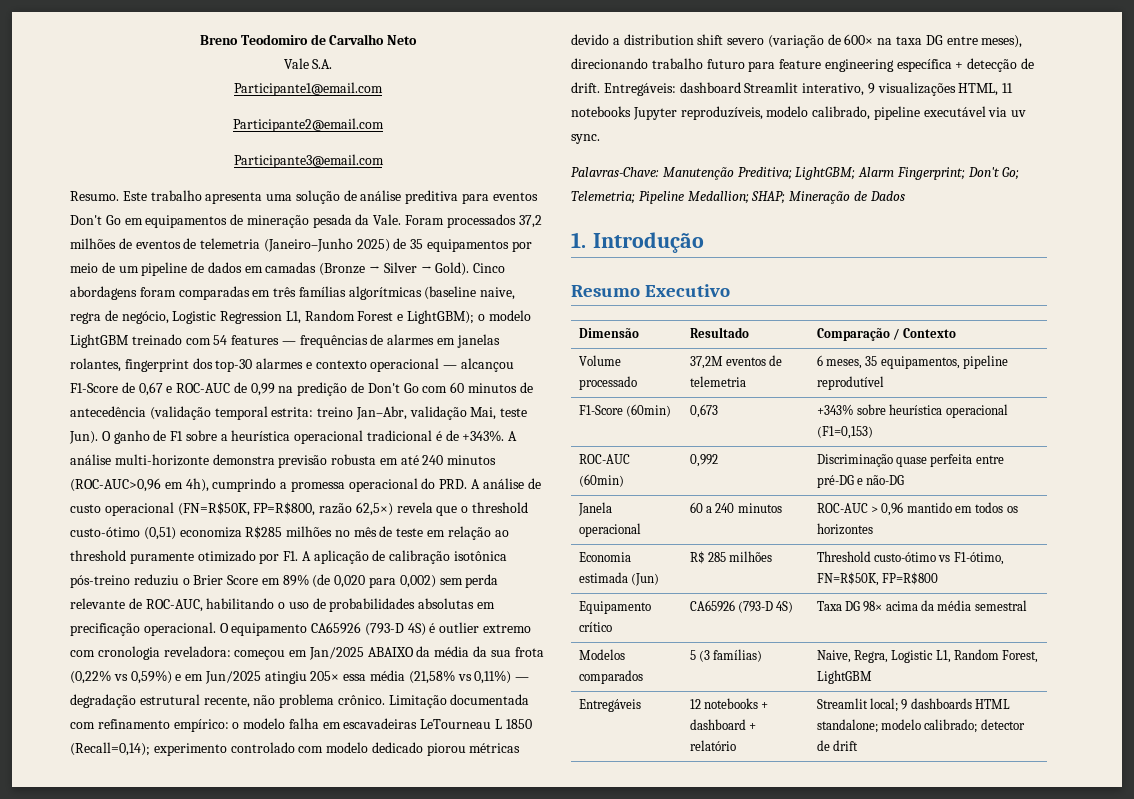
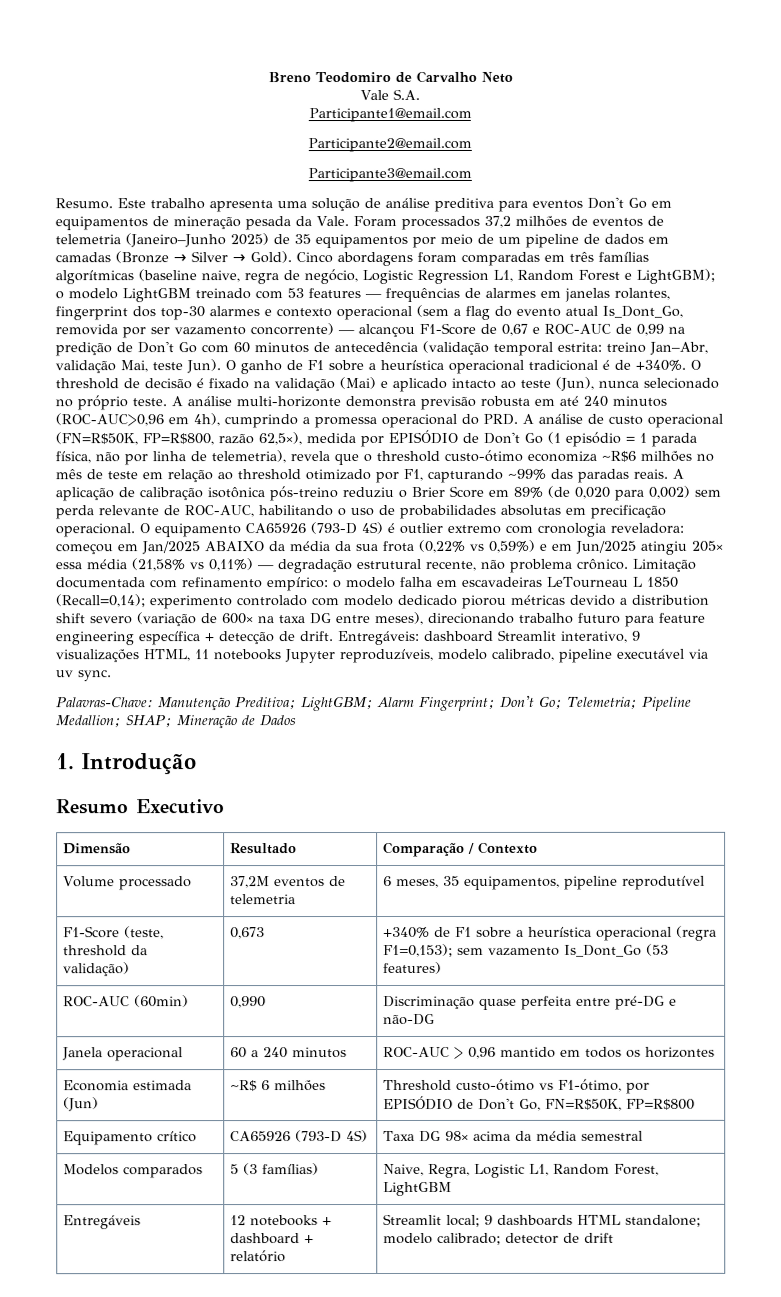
- o modelo LightGBM treinado com 54 features — frequências de alarmes em janelas rolantes, fingerprint dos top-30 alarmes e contexto operacional — alcançou F1-Score de 0,67 e ROC-AUC de 0,99 na predição de Don't Go com 60 minutos de antecedência (validação temporal estrita:
+ o modelo LightGBM treinado com 53 features — frequências de alarmes em janelas rolantes, fingerprint dos top-30 alarmes e contexto operacional (sem a flag do evento atual Is_Dont_Go, removida por ser vazamento concorrente) — alcançou F1-Score de 0,67 e ROC-AUC de 0,99 na predição de Don't Go com 60 minutos de antecedência (validação temporal estrita:
- O ganho de F1 sobre a heurística operacional tradicional é de +343%.
+ O ganho de F1 sobre a heurística operacional tradicional é de +340%. O threshold de decisão é fixado na validação (Mai) e aplicado intacto ao teste (Jun), nunca selecionado no próprio teste.
- A análise multi-horizonte demonstra previsão robusta em até 240 minutos (ROC-AUC>0,96 em 4h), cumprindo a promessa operacional do PRD. A análise de custo operacional (FN=R$50K, FP=R$800, razão 62,5×) revela que o threshold custo-ótimo (0,51) economiza R$285 milhões no mês de teste em relação ao threshold puramente otimizado por F1. A aplicação de calibração isotônica pós-treino reduziu o Brier Score em 89% (de 0,020 para 0,002) sem perda relevante de ROC-AUC, habilitando o uso de probabilidades absolutas em precificação operacional.
+ A análise multi-horizonte demonstra previsão robusta em até 240 minutos (ROC-AUC>0,96 em 4h), cumprindo a promessa operacional do PRD. A análise de custo operacional (FN=R$50K, FP=R$800, razão 62,5×), medida por EPISÓDIO de Don't Go (1 episódio = 1 parada física, não por linha de telemetria), revela que o threshold custo-ótimo economiza ~R$6 milhões no mês de teste em relação ao threshold otimizado por F1, capturando ~99% das paradas reais. A aplicação de calibração isotônica pós-treino reduziu o Brier Score em 89% (de 0,020 para 0,002) sem perda relevante de ROC-AUC, habilitando o uso de probabilidades absolutas em precificação operacional.
- F1-Score (60min) | 0,673 | +343% sobre heurística operacional (F1=0,153)
+ F1-Score (teste, threshold da validação) | 0,673 | +340% de F1 sobre a heurística operacional (regra F1=0,153); sem vazamento Is_Dont_Go (53 features)
- ROC-AUC (60min) | 0,992 | Discriminação quase perfeita entre pré-DG e não-DG
+ ROC-AUC (60min) | 0,990 | Discriminação quase perfeita entre pré-DG e não-DG
- Economia estimada (Jun) | R$ 285 milhões | Threshold custo-ótimo vs F1-ótimo, FN=R$50K, FP=R$800
+ Economia estimada (Jun) | ~R$ 6 milhões | Threshold custo-ótimo vs F1-ótimo, por EPISÓDIO de Don't Go, FN=R$50K, FP=R$800

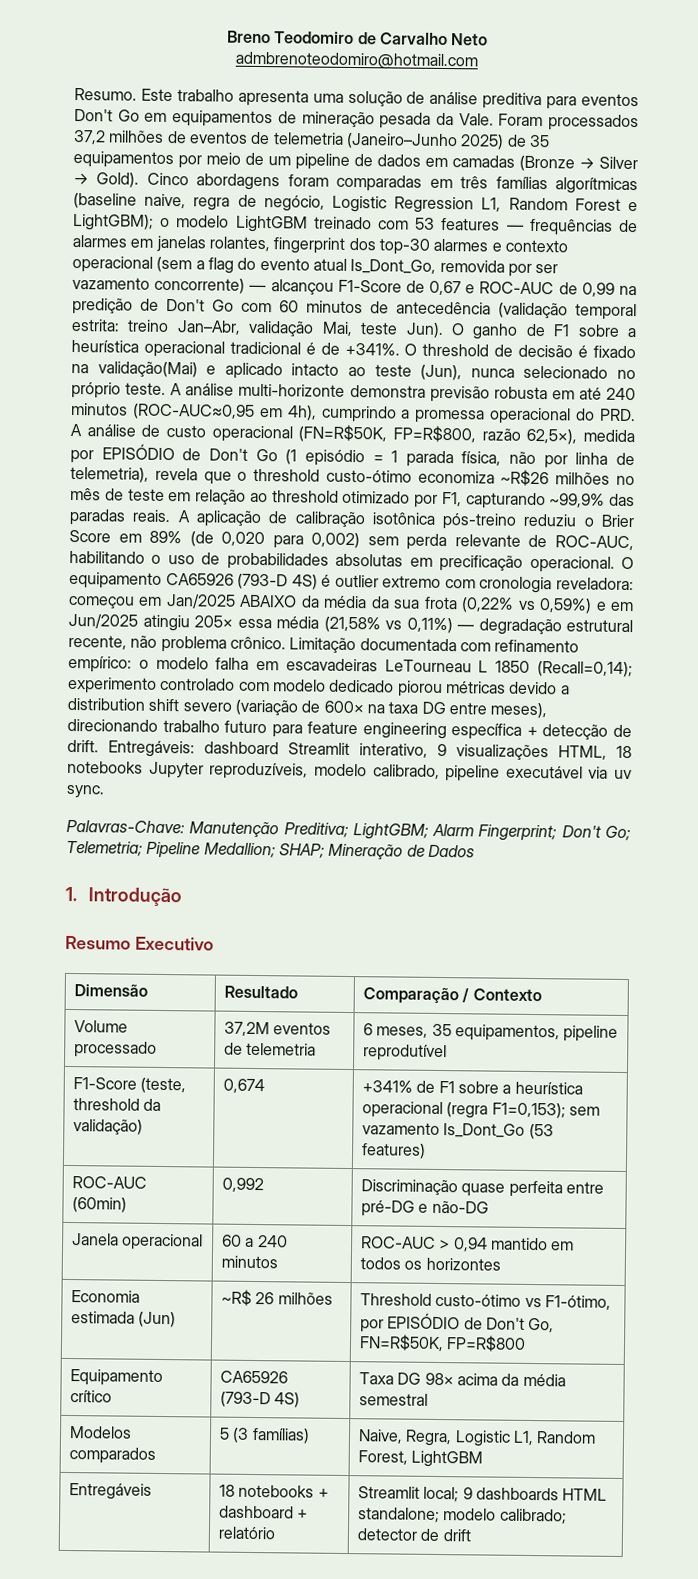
- Vale S.A.
- Participante1@email.com
- Participante2@email.com
- Participante3@email.com
+ admbrenoteodomiro@hotmail.com
- O ganho de F1 sobre a heurística operacional tradicional é de +340%.
+ O ganho de F1 sobre a heurística operacional tradicional é de +341%.
- O threshold de decisão é fixado na validação (Mai) e aplicado intacto ao teste (Jun), nunca selecionado no próprio teste.
+ O threshold de decisão é fixado na validação(Mai) e aplicado intacto ao teste (Jun), nunca selecionado no próprio teste.
- A análise multi-horizonte demonstra previsão robusta em até 240 minutos (ROC-AUC>0,96 em 4h), cumprindo a promessa operacional do PRD. A análise de custo operacional (FN=R$50K, FP=R$800, razão 62,5×), medida por EPISÓDIO de Don't Go (1 episódio = 1 parada física, não por linha de telemetria), revela que o threshold custo-ótimo economiza ~R$6 milhões no mês de teste em relação ao threshold otimizado por F1, capturando ~99% das paradas reais.
+ A análise multi-horizonte demonstra previsão robusta em até 240 minutos (ROC-AUC≈0,95 em 4h), cumprindo a promessa operacional do PRD. A análise de custo operacional (FN=R$50K, FP=R$800, razão 62,5×), medida por EPISÓDIO de Don't Go (1 episódio = 1 parada física, não por linha de telemetria), revela que o threshold custo-ótimo economiza ~R$26 milhões no mês de teste em relação ao threshold otimizado por F1, capturando ~99,9% das paradas reais.
- Entregáveis: dashboard Streamlit interativo, 9 visualizações HTML, 11 notebooks Jupyter reproduzíveis, modelo calibrado, pipeline executável via uv sync.
+ Entregáveis: dashboard Streamlit interativo, 9 visualizações HTML, 18 notebooks Jupyter reproduzíveis, modelo calibrado, pipeline executável via uv sync.
- F1-Score (teste, threshold da validação) | 0,673 | +340% de F1 sobre a heurística operacional (regra F1=0,153); sem vazamento Is_Dont_Go (53 features)
+ F1-Score (teste, threshold da validação) | 0,674 | +341% de F1 sobre a heurística operacional (regra F1=0,153); sem vazamento Is_Dont_Go (53 features)
- ROC-AUC (60min) | 0,990 | Discriminação quase perfeita entre pré-DG e não-DG
+ ROC-AUC (60min) | 0,992 | Discriminação quase perfeita entre pré-DG e não-DG
- Janela operacional | 60 a 240 minutos | ROC-AUC > 0,96 mantido em todos os horizontes
+ Janela operacional | 60 a 240 minutos | ROC-AUC > 0,94 mantido em todos os horizontes
- Economia estimada (Jun) | ~R$ 6 milhões | Threshold custo-ótimo vs F1-ótimo, por EPISÓDIO de Don't Go, FN=R$50K, FP=R$800
+ Economia estimada (Jun) | ~R$ 26 milhões | Threshold custo-ótimo vs F1-ótimo, por EPISÓDIO de Don't Go, FN=R$50K, FP=R$800
- Entregáveis | 12 notebooks + dashboard + relatório | Streamlit local; 9 dashboards HTML standalone; modelo calibrado; detector de drift
+ Entregáveis | 18 notebooks + dashboard + relatório | Streamlit local; 9 dashboards HTML standalone; modelo calibrado; detector de drift

